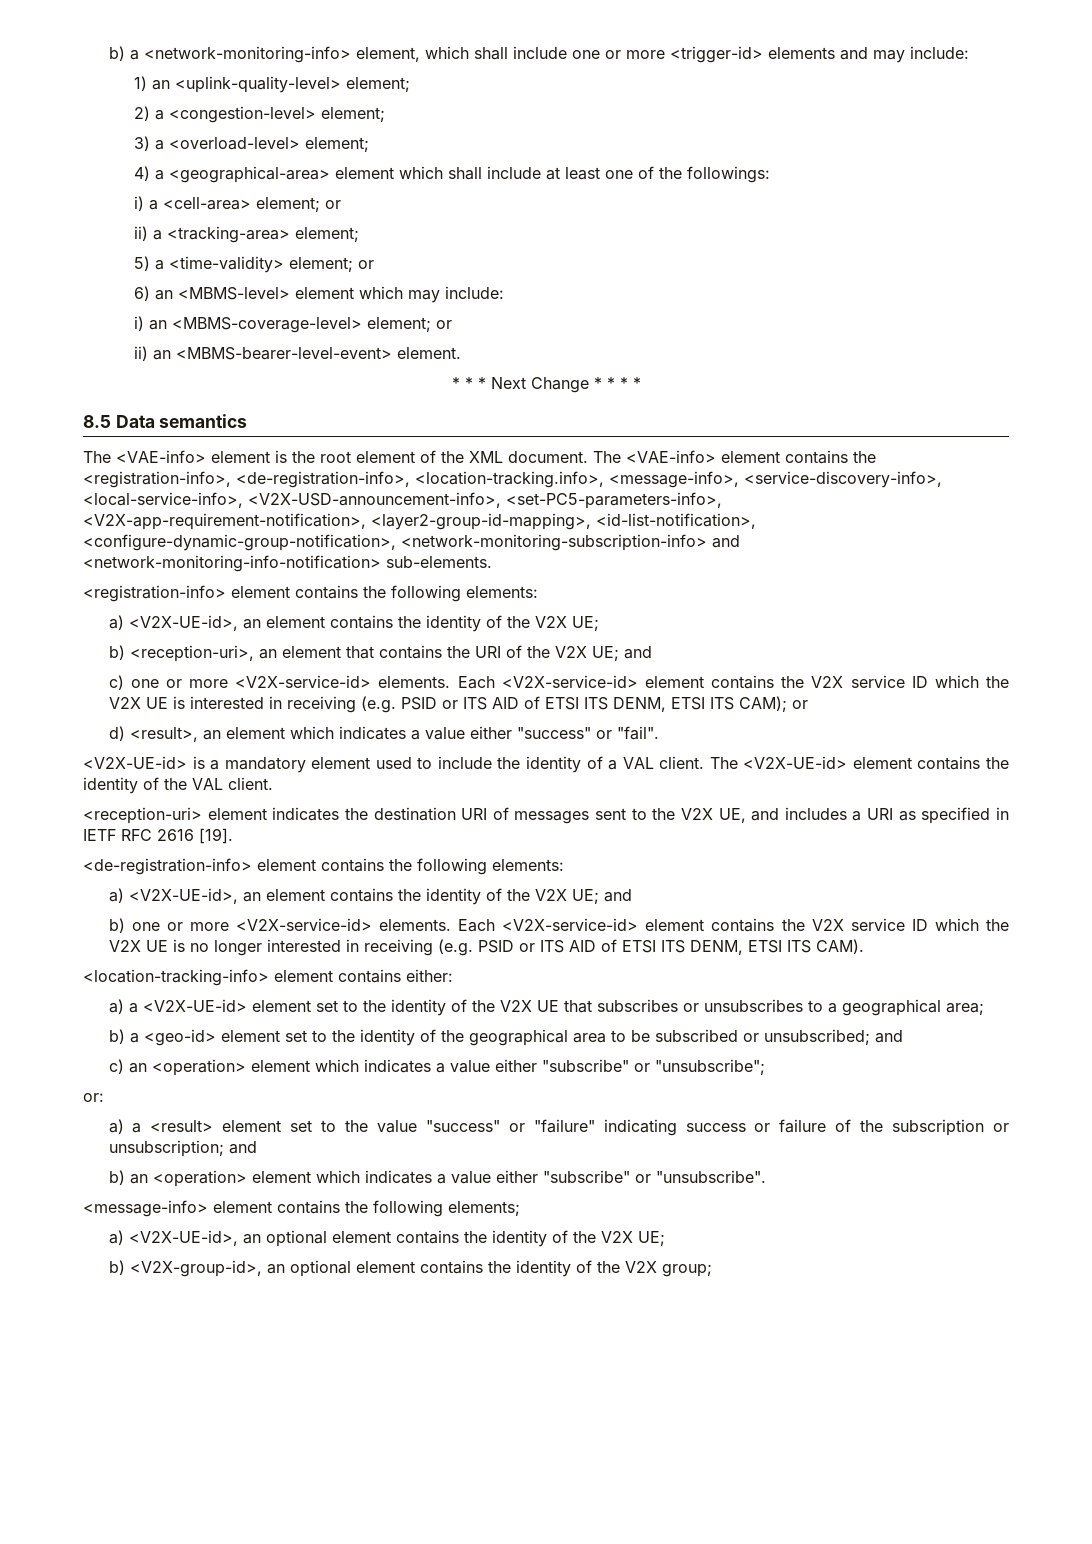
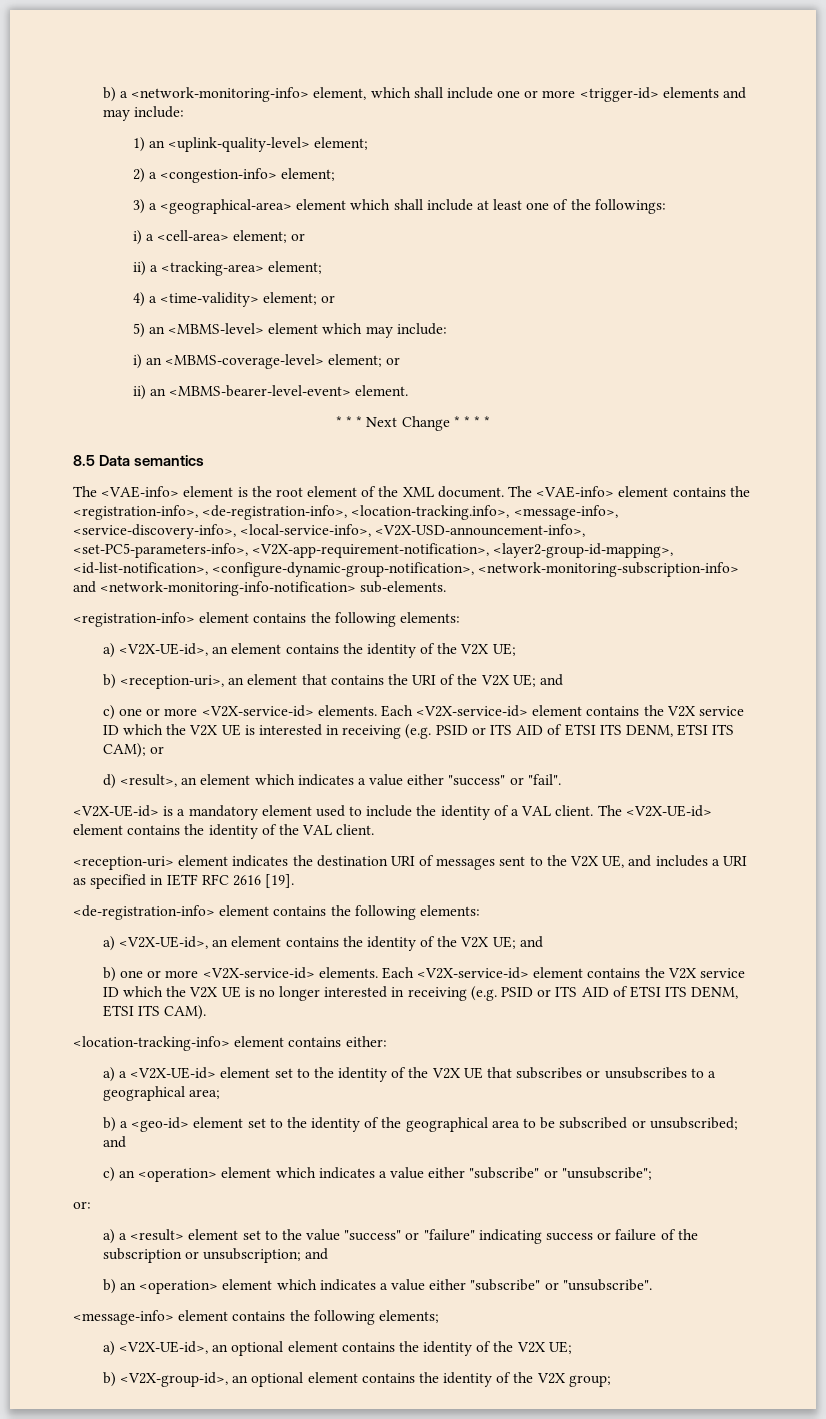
- 2) a <congestion-level> element;
+ 2) a <congestion-info> element;
- 3) a <overload-level> element;
- 4) a <geographical-area> element which shall include at least one of the followings:
+ 3) a <geographical-area> element which shall include at least one of the followings:
- 5) a <time-validity> element; or
+ 4) a <time-validity> element; or
- 6) an <MBMS-level> element which may include:
+ 5) an <MBMS-level> element which may include:

